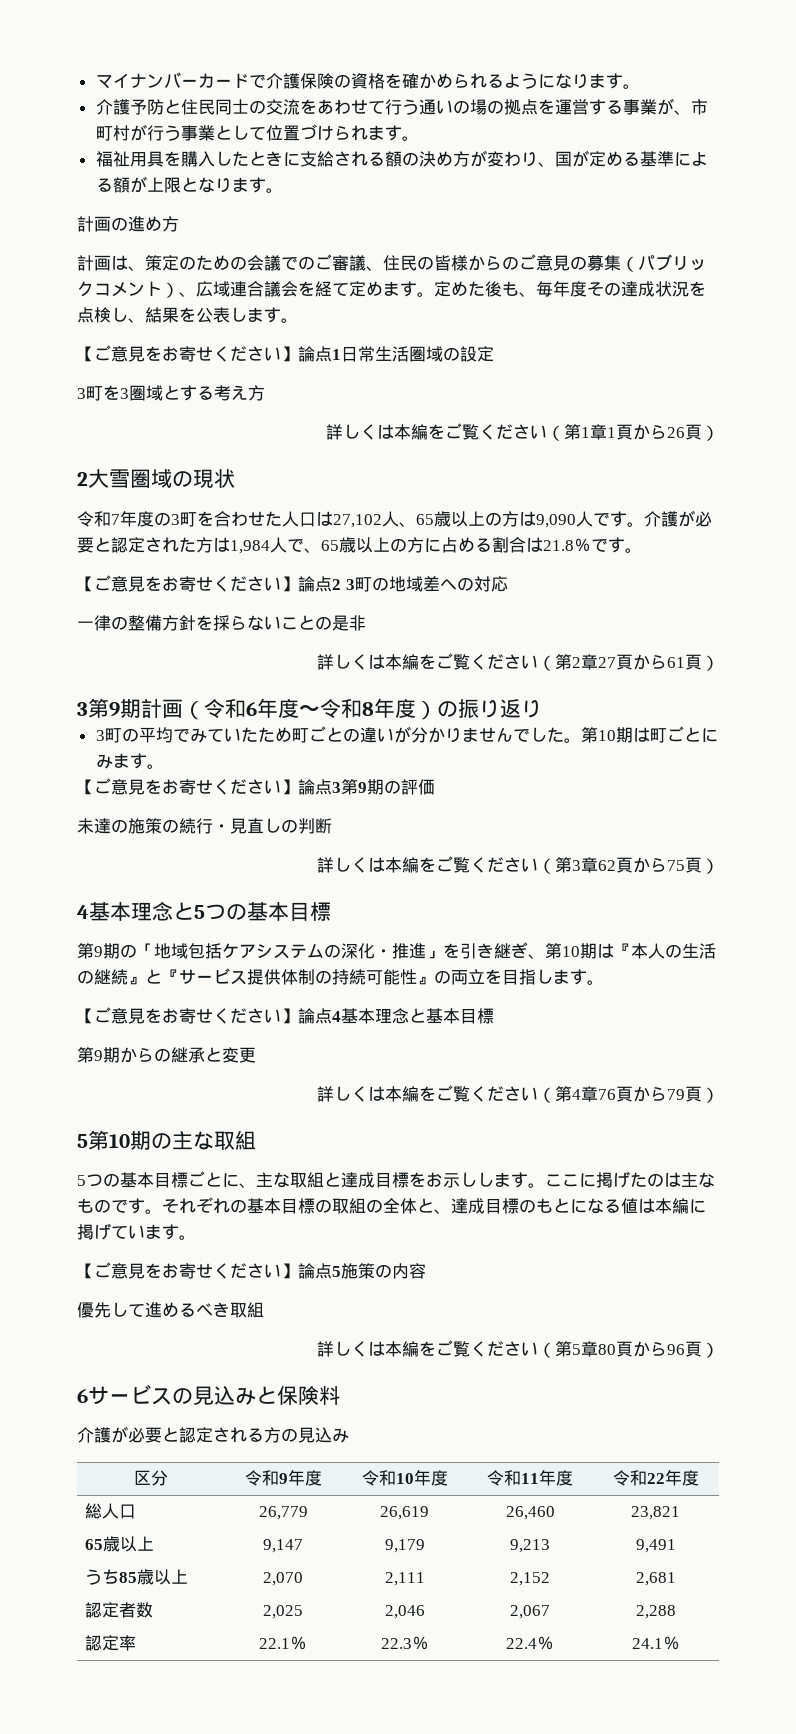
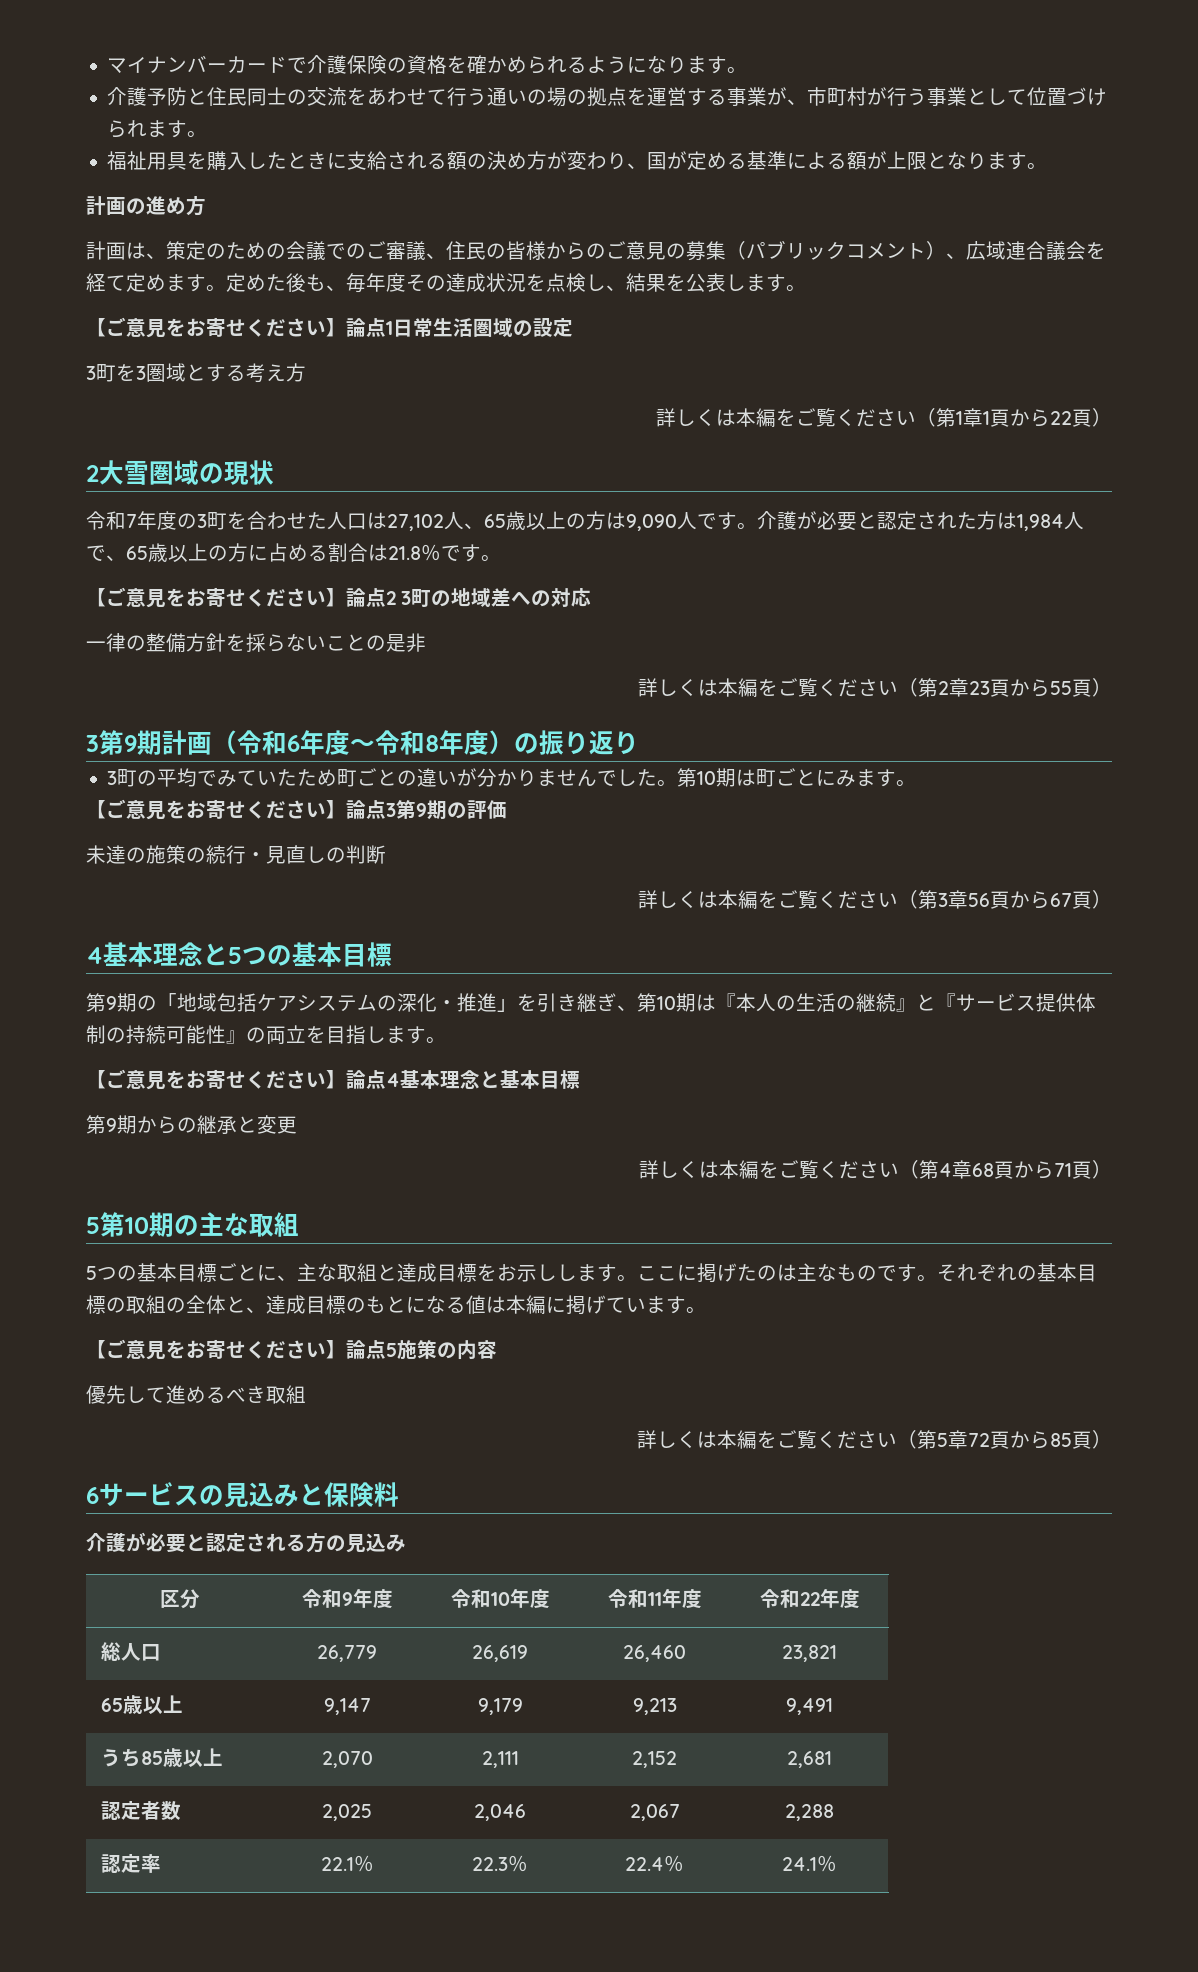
- 詳しくは本編をご覧ください（第1章1頁から26頁）
+ 詳しくは本編をご覧ください（第1章1頁から22頁）
- 詳しくは本編をご覧ください（第2章27頁から61頁）
+ 詳しくは本編をご覧ください（第2章23頁から55頁）
- 詳しくは本編をご覧ください（第3章62頁から75頁）
+ 詳しくは本編をご覧ください（第3章56頁から67頁）
- 詳しくは本編をご覧ください（第4章76頁から79頁）
+ 詳しくは本編をご覧ください（第4章68頁から71頁）
- 詳しくは本編をご覧ください（第5章80頁から96頁）
+ 詳しくは本編をご覧ください（第5章72頁から85頁）

